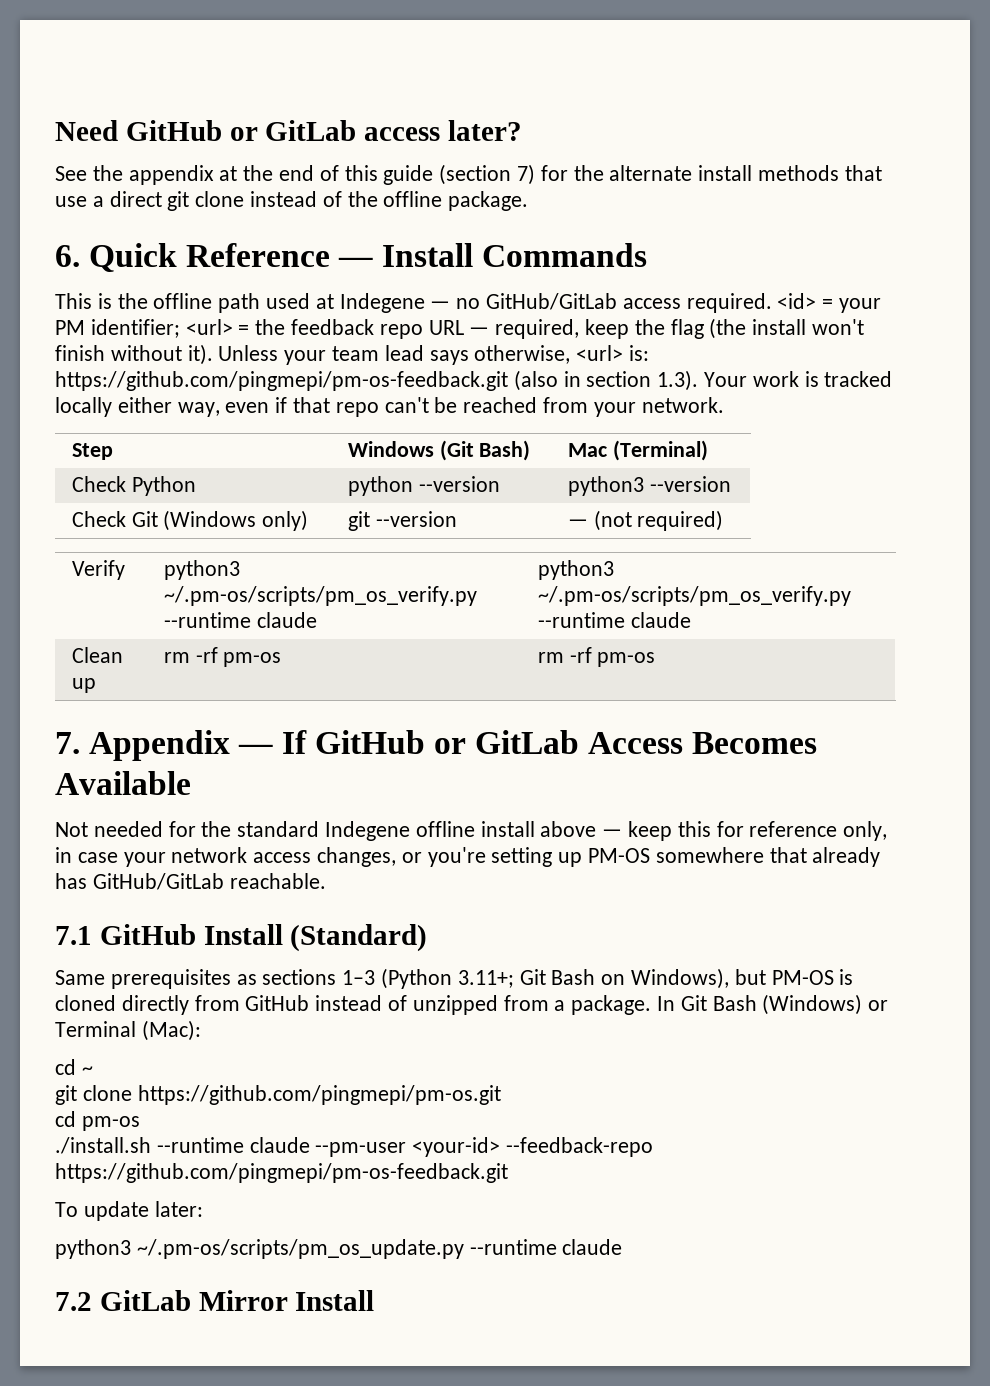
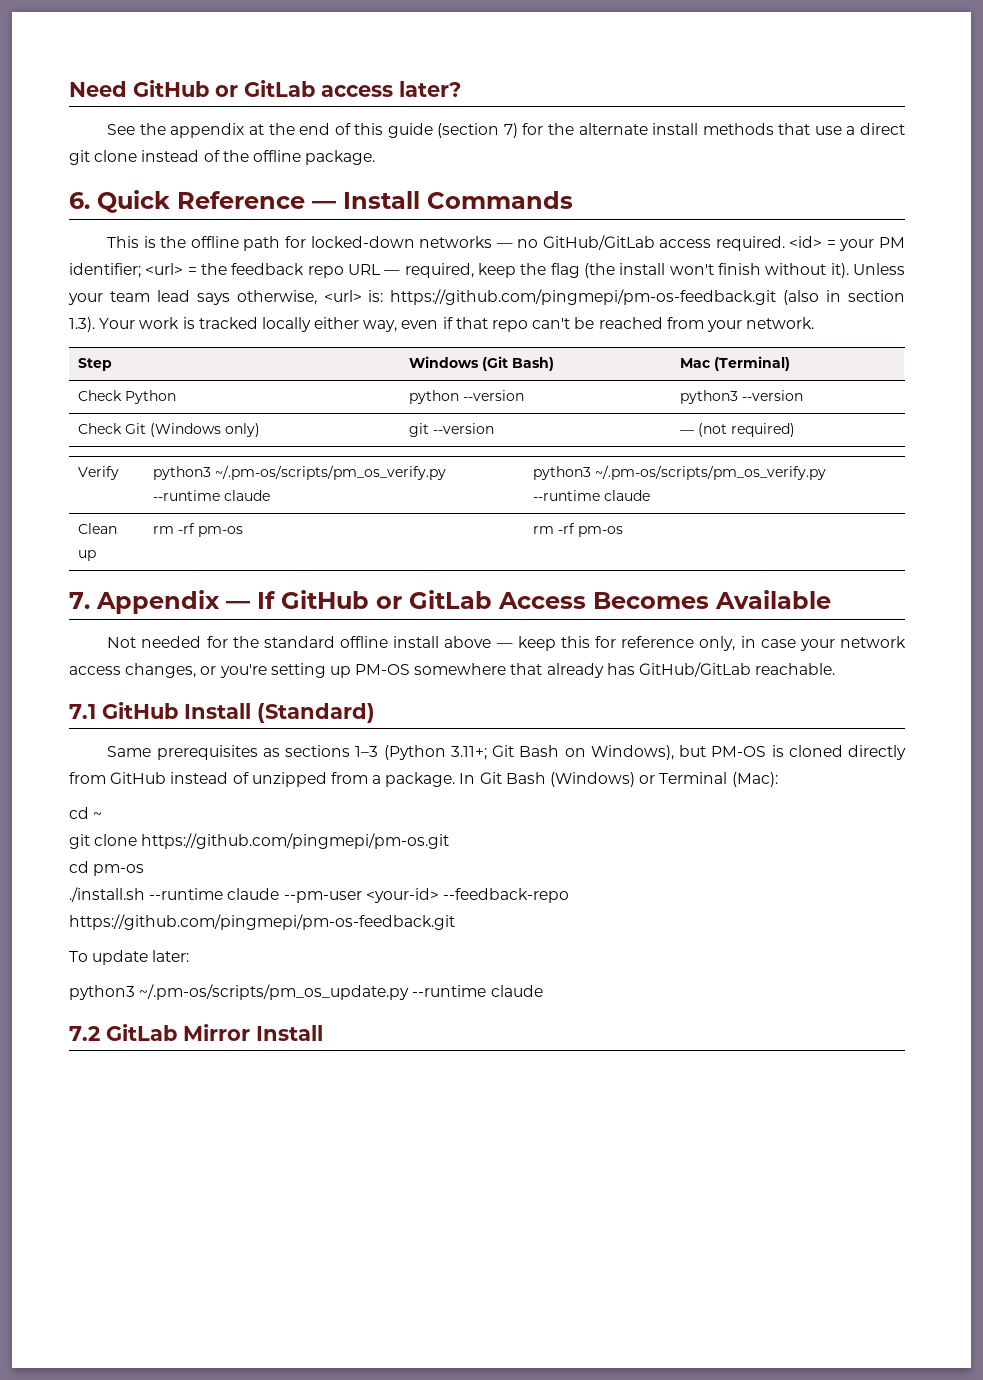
- This is the offline path used at Indegene — no GitHub/GitLab access required.
+ This is the offline path for locked-down networks — no GitHub/GitLab access required.
- Not needed for the standard Indegene offline install above — keep this for reference only, in case your network access changes, or you're setting up PM-OS somewhere that already has GitHub/GitLab reachable.
+ Not needed for the standard offline install above — keep this for reference only, in case your network access changes, or you're setting up PM-OS somewhere that already has GitHub/GitLab reachable.

